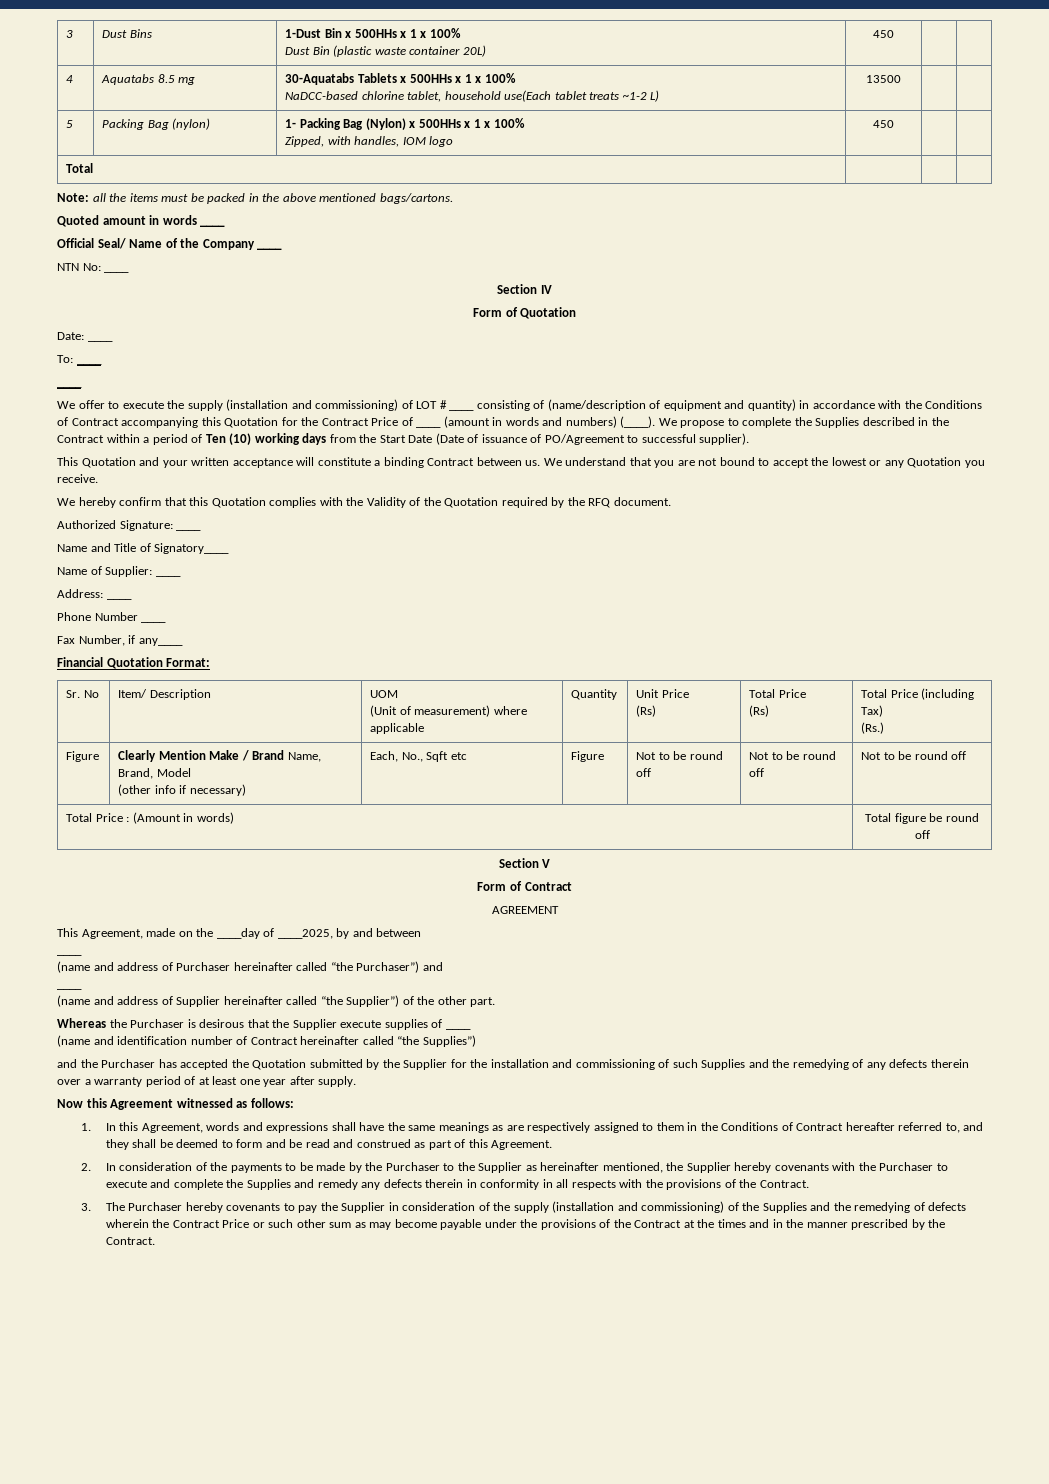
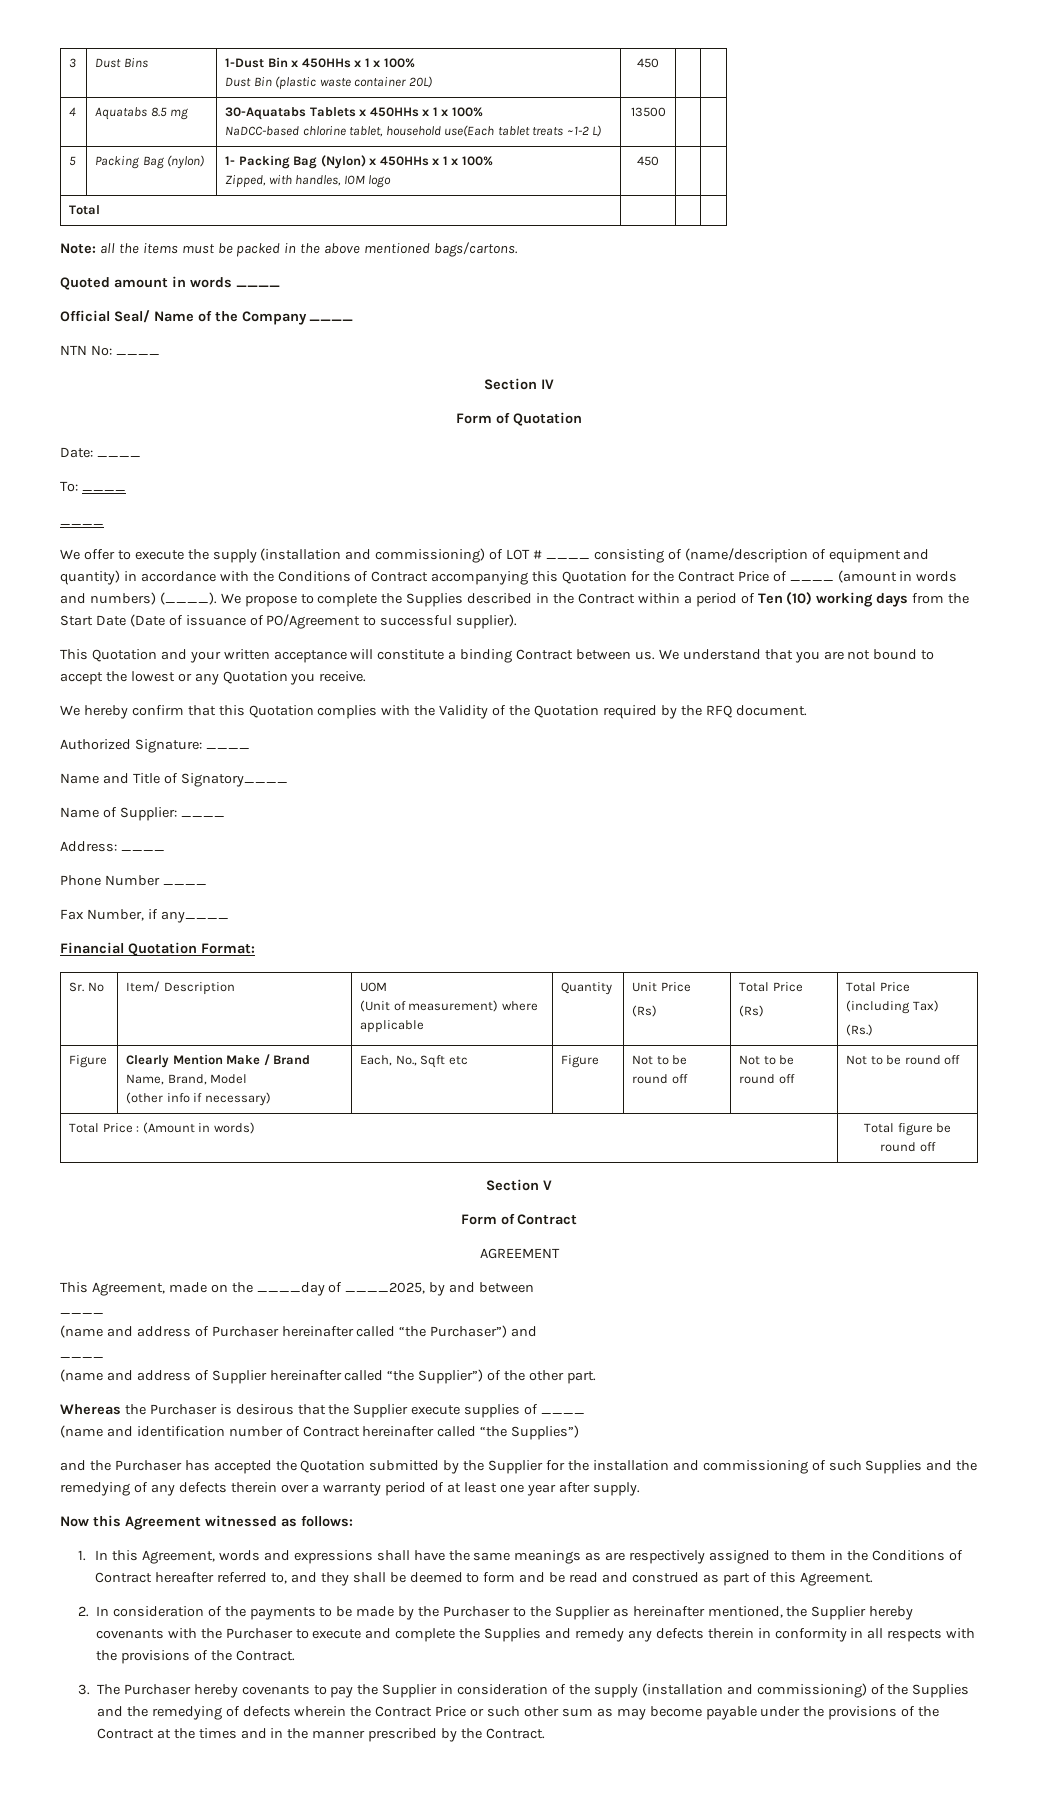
- 3 | Dust Bins | 1-Dust Bin x 500HHs x 1 x 100%
+ 3 | Dust Bins | 1-Dust Bin x 450HHs x 1 x 100%
- 4 | Aquatabs 8.5 mg | 30-Aquatabs Tablets x 500HHs x 1 x 100%
+ 4 | Aquatabs 8.5 mg | 30-Aquatabs Tablets x 450HHs x 1 x 100%
- 5 | Packing Bag (nylon) | 1- Packing Bag (Nylon) x 500HHs x 1 x 100%
+ 5 | Packing Bag (nylon) | 1- Packing Bag (Nylon) x 450HHs x 1 x 100%

